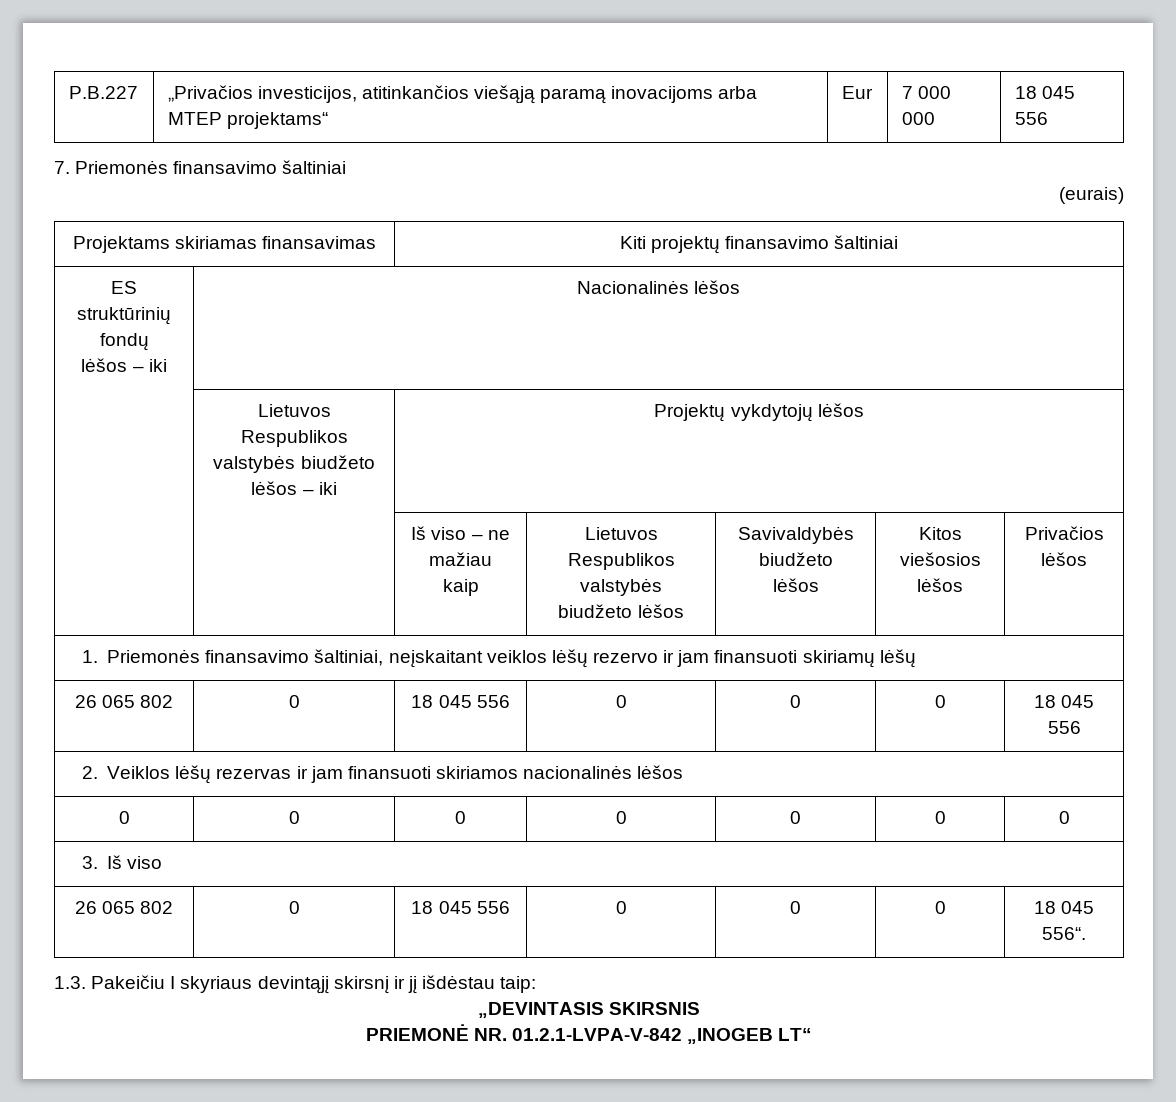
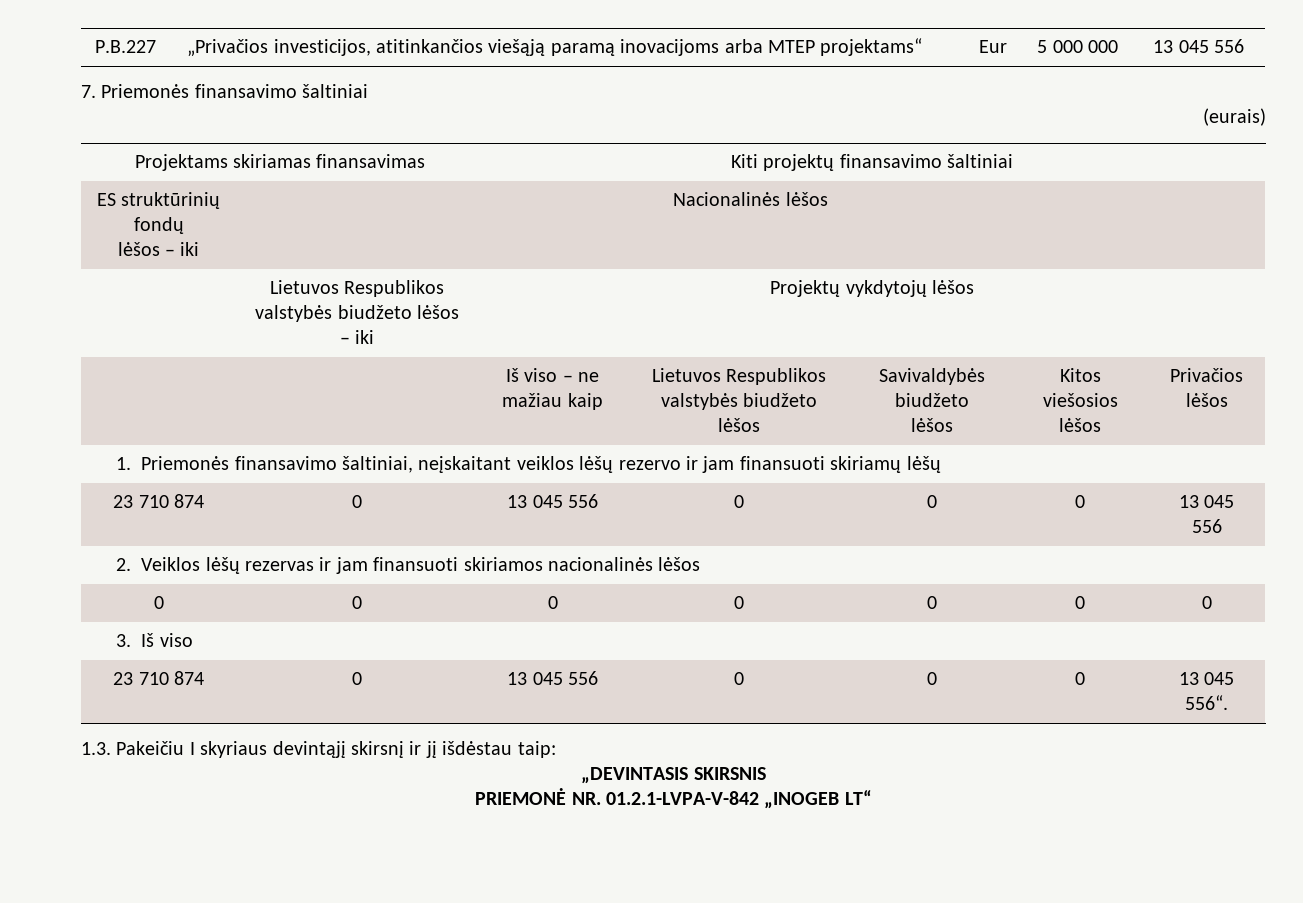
- P.B.227 | „Privačios investicijos, atitinkančios viešąją paramą inovacijoms arba MTEP projektams“ | Eur | 7 000 000 | 18 045 556
+ P.B.227 | „Privačios investicijos, atitinkančios viešąją paramą inovacijoms arba MTEP projektams“ | Eur | 5 000 000 | 13 045 556
- 26 065 802 | 0 | 18 045 556 | 0 | 0 | 0 | 18 045 556
+ 23 710 874 | 0 | 13 045 556 | 0 | 0 | 0 | 13 045 556
- 26 065 802 | 0 | 18 045 556 | 0 | 0 | 0 | 18 045 556“.
+ 23 710 874 | 0 | 13 045 556 | 0 | 0 | 0 | 13 045 556“.

